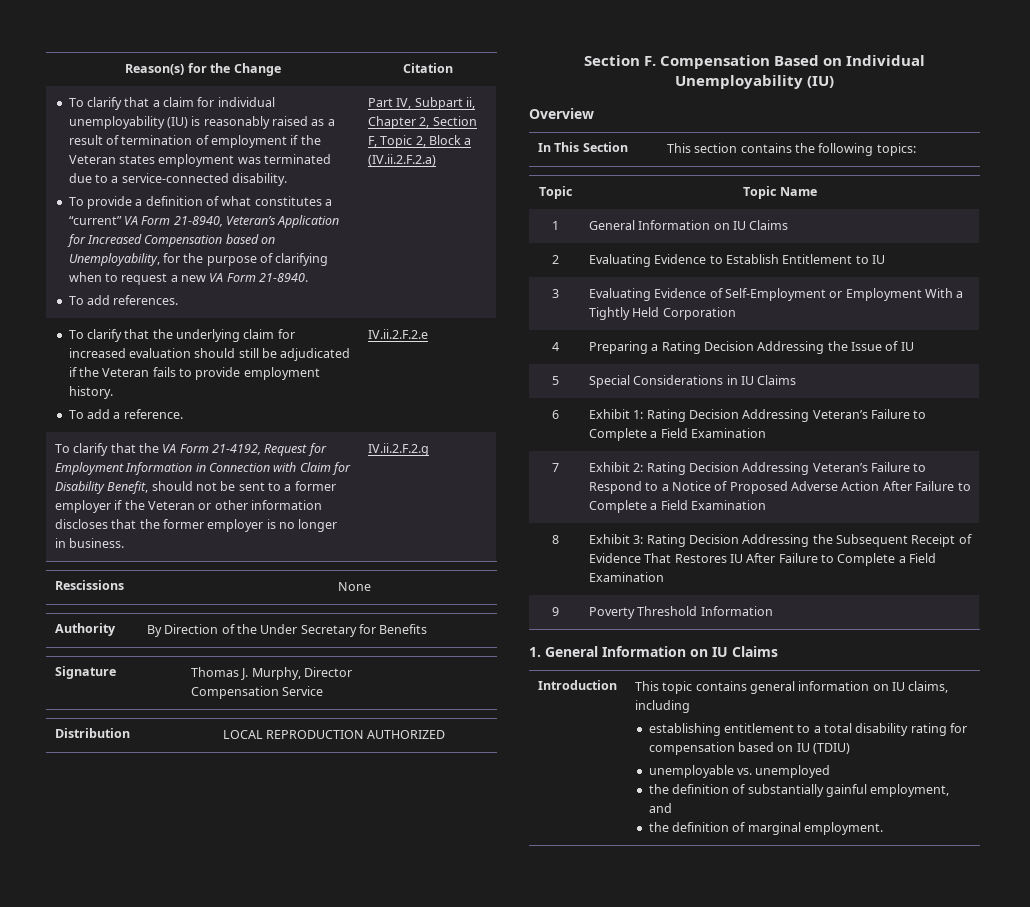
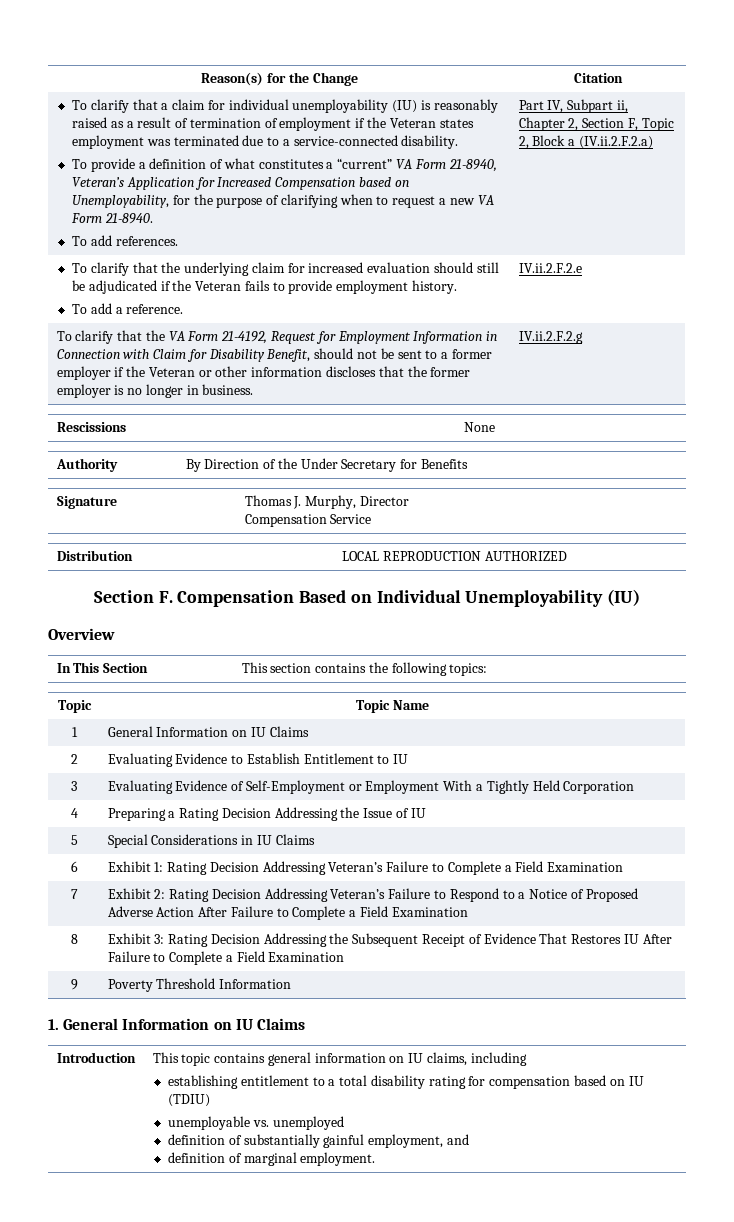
  Introduction | This topic contains general information on IU claims, including
  establishing entitlement to a total disability rating for compensation based on IU (TDIU)
  unemployable vs. unemployed
- the definition of substantially gainful employment, and
- the definition of marginal employment.
+ definition of substantially gainful employment, and
+ definition of marginal employment.

